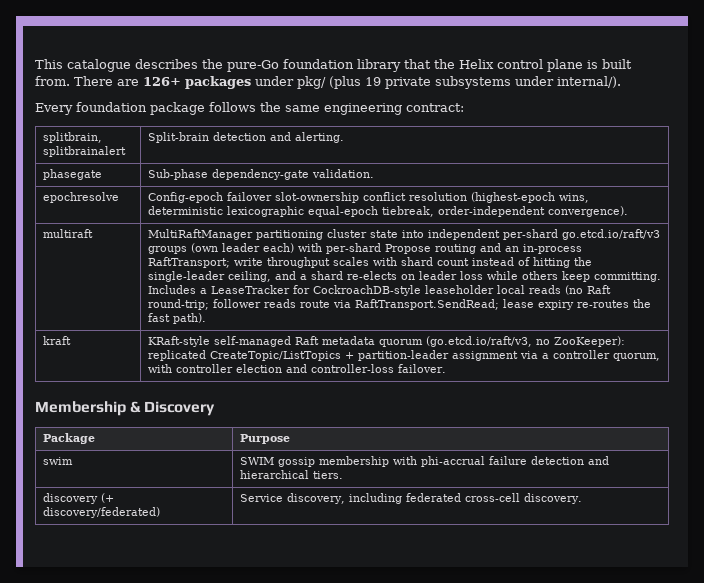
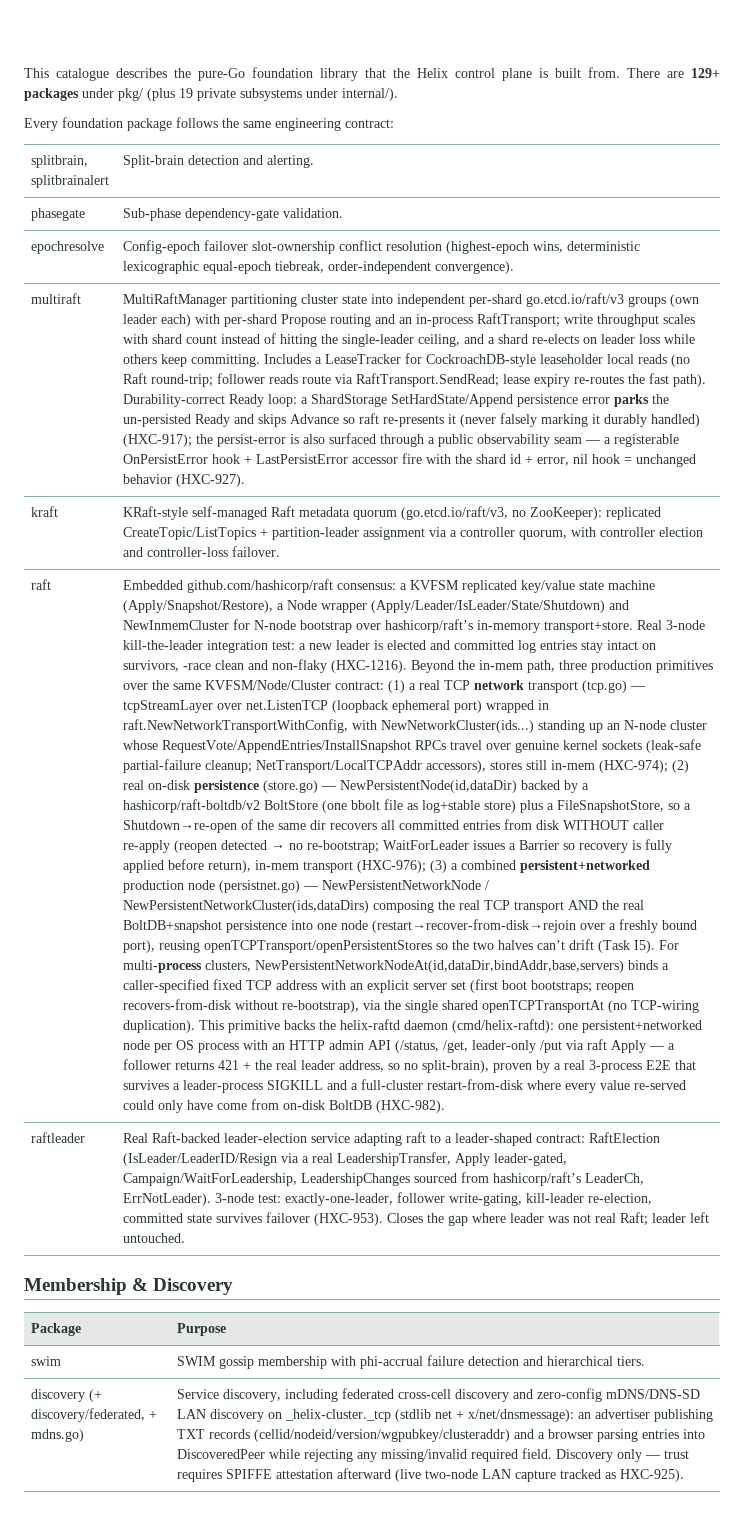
- There are 126+ packages under pkg/ (plus 19 private subsystems under internal/).
+ There are 129+ packages under pkg/ (plus 19 private subsystems under internal/).
+ Durability-correct Ready loop: a ShardStorage SetHardState/Append persistence error parks the un-persisted Ready and skips Advance so raft re-presents it (never falsely marking it durably handled) (HXC-917); the persist-error is also surfaced through a public observability seam — a registerable OnPersistError hook + LastPersistError accessor fire with the shard id + error, nil hook = unchanged behavior (HXC-927).
+ raft | Embedded github.com/hashicorp/raft consensus: a KVFSM replicated key/value state machine (Apply/Snapshot/Restore), a Node wrapper (Apply/Leader/IsLeader/State/Shutdown) and NewInmemCluster for N-node bootstrap over hashicorp/raft’s in-memory transport+store. Real 3-node kill-the-leader integration test: a new leader is elected and committed log entries stay intact on survivors, -race clean and non-flaky (HXC-1216). Beyond the in-mem path, three production primitives over the same KVFSM/Node/Cluster contract: (1) a real TCP network transport (tcp.go) — tcpStreamLayer over net.ListenTCP (loopback ephemeral port) wrapped in raft.NewNetworkTransportWithConfig, with NewNetworkCluster(ids...) standing up an N-node cluster whose RequestVote/AppendEntries/InstallSnapshot RPCs travel over genuine kernel sockets (leak-safe partial-failure cleanup; NetTransport/LocalTCPAddr accessors), stores still in-mem (HXC-974); (2) real on-disk persistence (store.go) — NewPersistentNode(id,dataDir) backed by a hashicorp/raft-boltdb/v2 BoltStore (one bbolt file as log+stable store) plus a FileSnapshotStore, so a Shutdown→re-open of the same dir recovers all committed entries from disk WITHOUT caller re-apply (reopen detected → no re-bootstrap; WaitForLeader issues a Barrier so recovery is fully applied before return), in-mem transport (HXC-976); (3) a combined persistent+networked production node (persistnet.go) — NewPersistentNetworkNode / NewPersistentNetworkCluster(ids,dataDirs) composing the real TCP transport AND the real BoltDB+snapshot persistence into one node (restart→recover-from-disk→rejoin over a freshly bound port), reusing openTCPTransport/openPersistentStores so the two halves can’t drift (Task I5). For multi-process clusters, NewPersistentNetworkNodeAt(id,dataDir,bindAddr,base,servers) binds a caller-specified fixed TCP address with an explicit server set (first boot bootstraps; reopen recovers-from-disk without re-bootstrap), via the single shared openTCPTransportAt (no TCP-wiring duplication). This primitive backs the helix-raftd daemon (cmd/helix-raftd): one persistent+networked node per OS process with an HTTP admin API (/status, /get, leader-only /put via raft Apply — a follower returns 421 + the real leader address, so no split-brain), proven by a real 3-process E2E that survives a leader-process SIGKILL and a full-cluster restart-from-disk where every value re-served could only have come from on-disk BoltDB (HXC-982).
+ raftleader | Real Raft-backed leader-election service adapting raft to a leader-shaped contract: RaftElection (IsLeader/LeaderID/Resign via a real LeadershipTransfer, Apply leader-gated, Campaign/WaitForLeadership, LeadershipChanges sourced from hashicorp/raft’s LeaderCh, ErrNotLeader). 3-node test: exactly-one-leader, follower write-gating, kill-leader re-election, committed state survives failover (HXC-953). Closes the gap where leader was not real Raft; leader left untouched.
- discovery (+ discovery/federated)
+ discovery (+ discovery/federated, + mdns.go)
- Service discovery, including federated cross-cell discovery.
+ Service discovery, including federated cross-cell discovery and zero-config mDNS/DNS-SD LAN discovery on _helix-cluster._tcp (stdlib net + x/net/dnsmessage): an advertiser publishing TXT records (cellid/nodeid/version/wgpubkey/clusteraddr) and a browser parsing entries into DiscoveredPeer while rejecting any missing/invalid required field. Discovery only — trust requires SPIFFE attestation afterward (live two-node LAN capture tracked as HXC-925).

